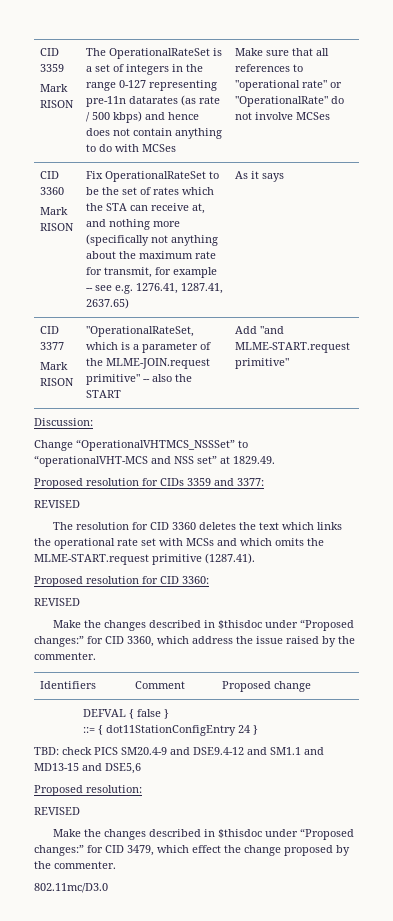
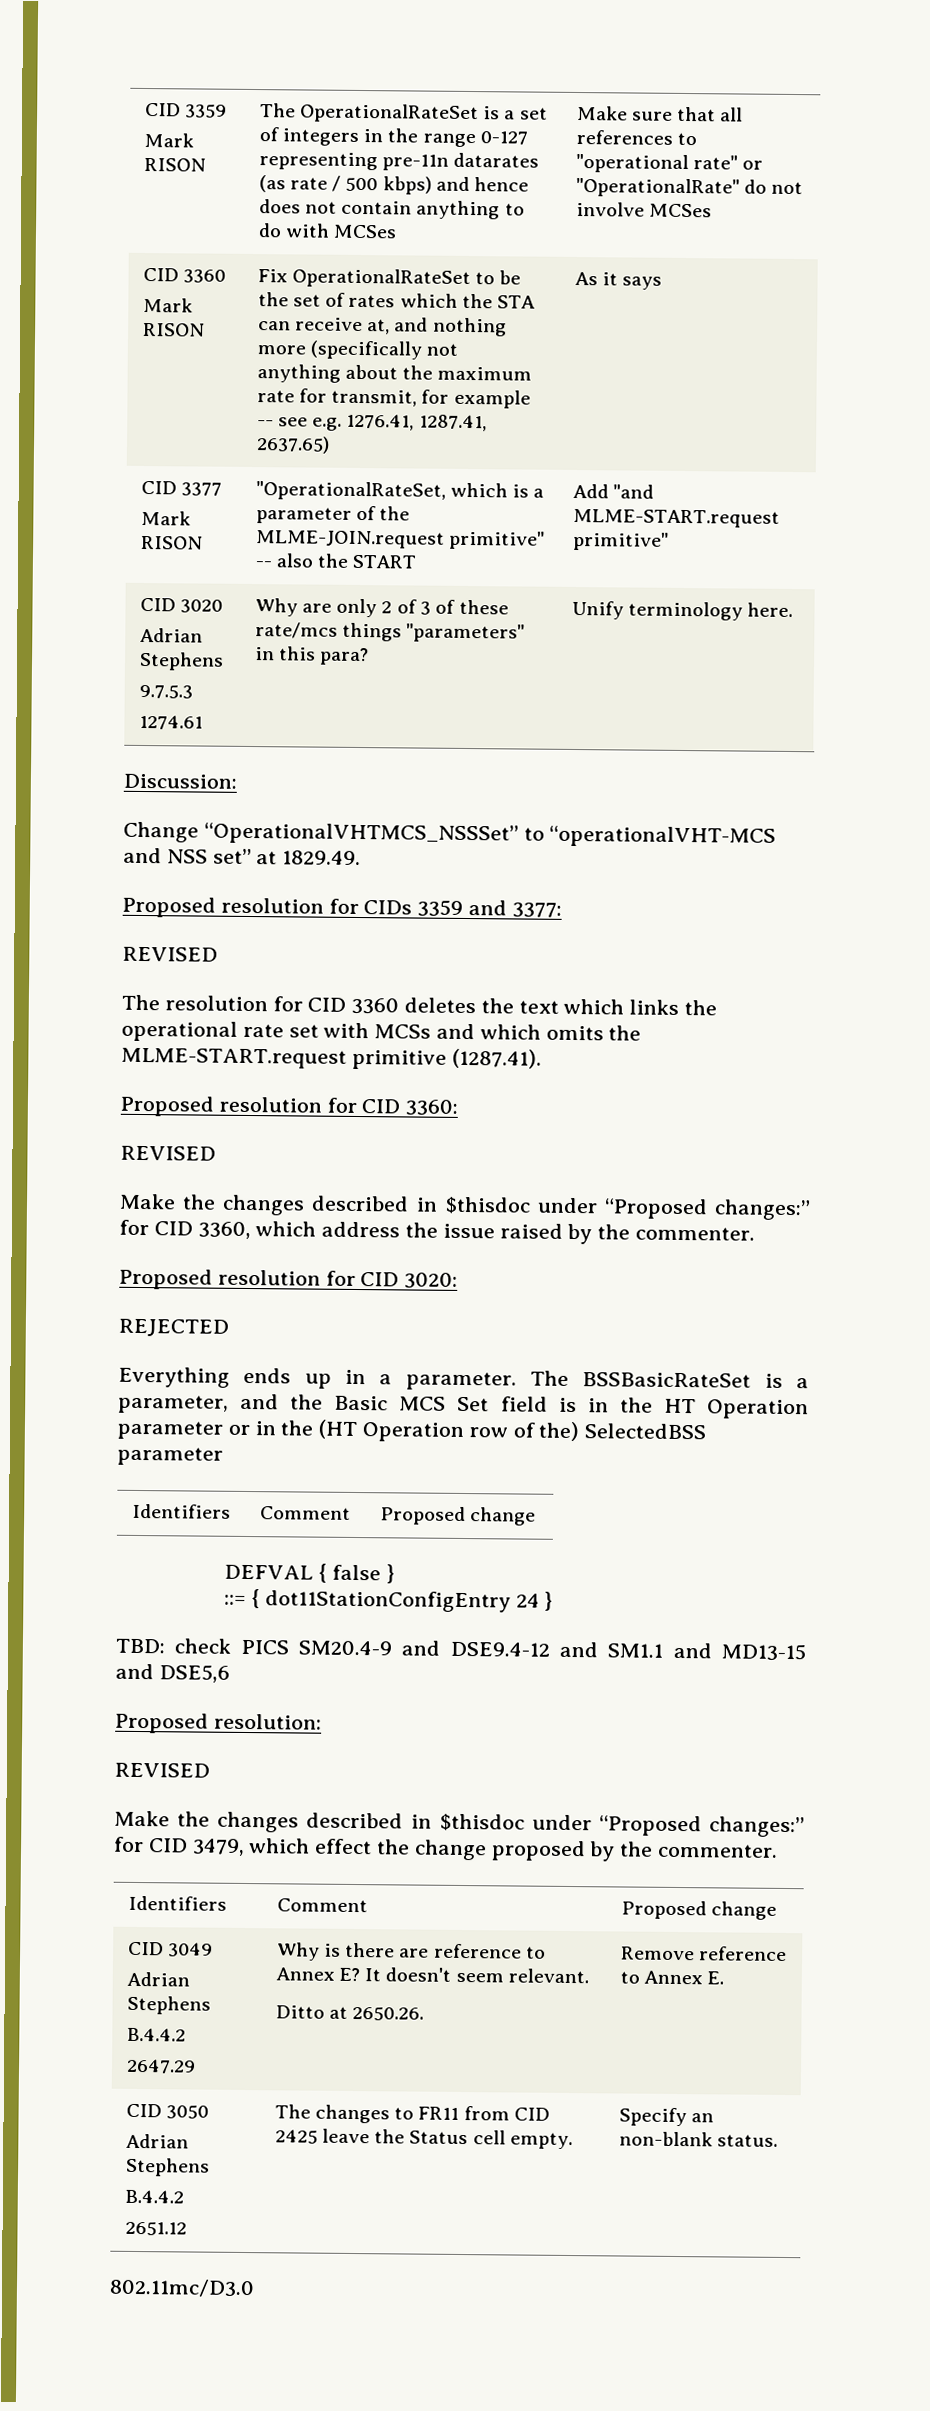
+ CID 3020
+ Adrian Stephens
+ 9.7.5.3
+ 1274.61 | Why are only 2 of 3 of these rate/mcs things "parameters" in this para? | Unify terminology here.
+ Proposed resolution for CID 3020:
+ REJECTED
+ Everything ends up in a parameter. The BSSBasicRateSet is a parameter, and the Basic MCS Set field is in the HT Operation parameter or in the (HT Operation row of the) SelectedBSS parameter
  Make the changes described in $thisdoc under “Proposed changes:” for CID 3479, which effect the change proposed by the commenter.
+ Identifiers | Comment | Proposed change
+ CID 3049
+ Adrian Stephens
+ B.4.4.2
+ 2647.29 | Why is there are reference to Annex E? It doesn't seem relevant.
+ Ditto at 2650.26. | Remove reference to Annex E.
+ CID 3050
+ Adrian Stephens
+ B.4.4.2
+ 2651.12 | The changes to FR11 from CID 2425 leave the Status cell empty. | Specify an non-blank status.

